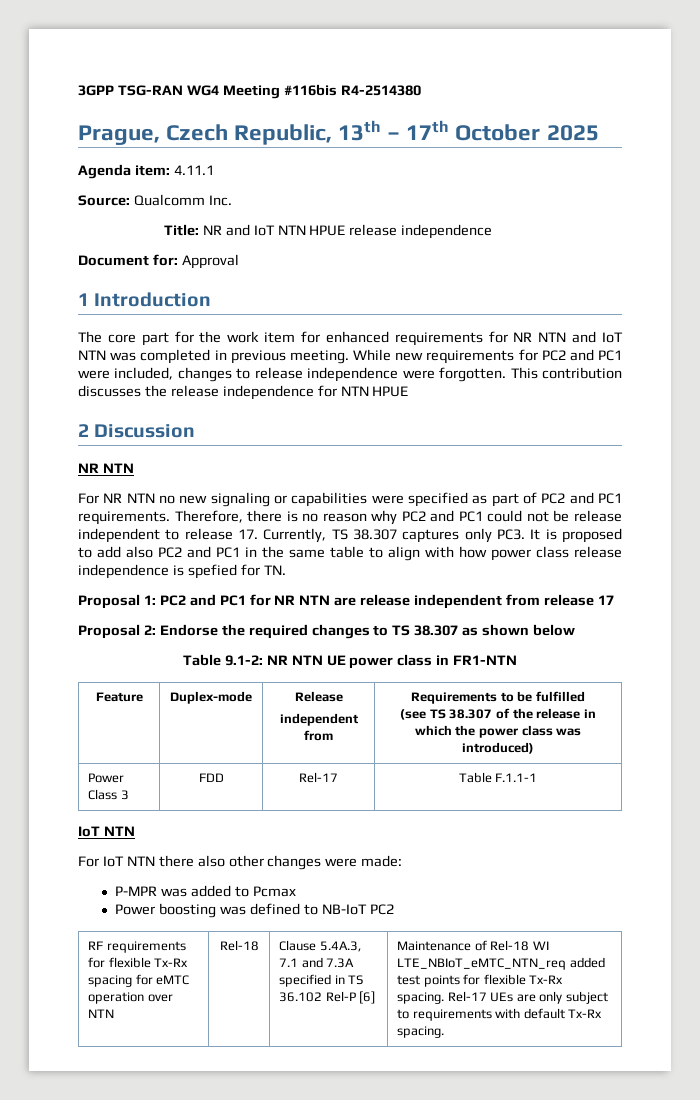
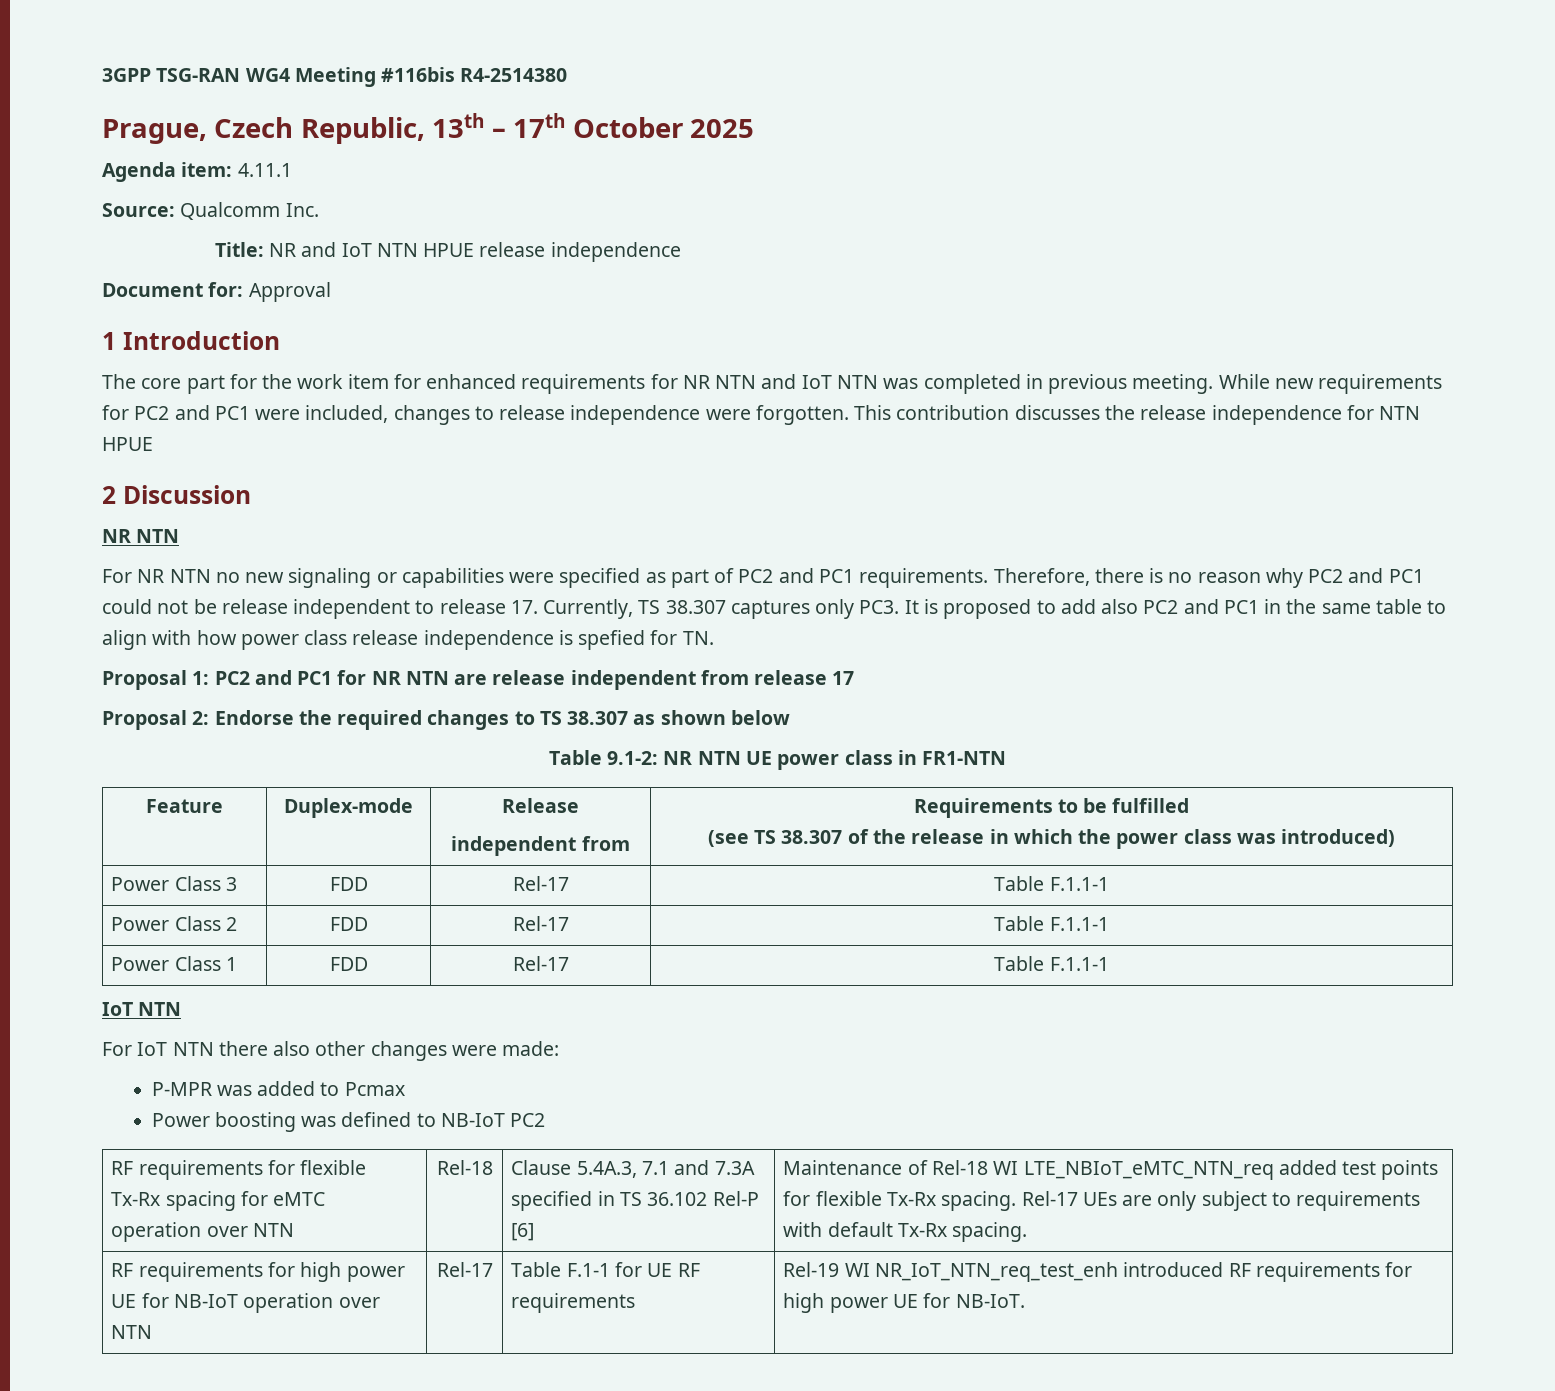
+ Power Class 2 | FDD | Rel-17 | Table F.1.1-1
+ Power Class 1 | FDD | Rel-17 | Table F.1.1-1
+ RF requirements for high power UE for NB-IoT operation over NTN | Rel-17 | Table F.1-1 for UE RF requirements | Rel-19 WI NR_IoT_NTN_req_test_enh introduced RF requirements for high power UE for NB-IoT.

